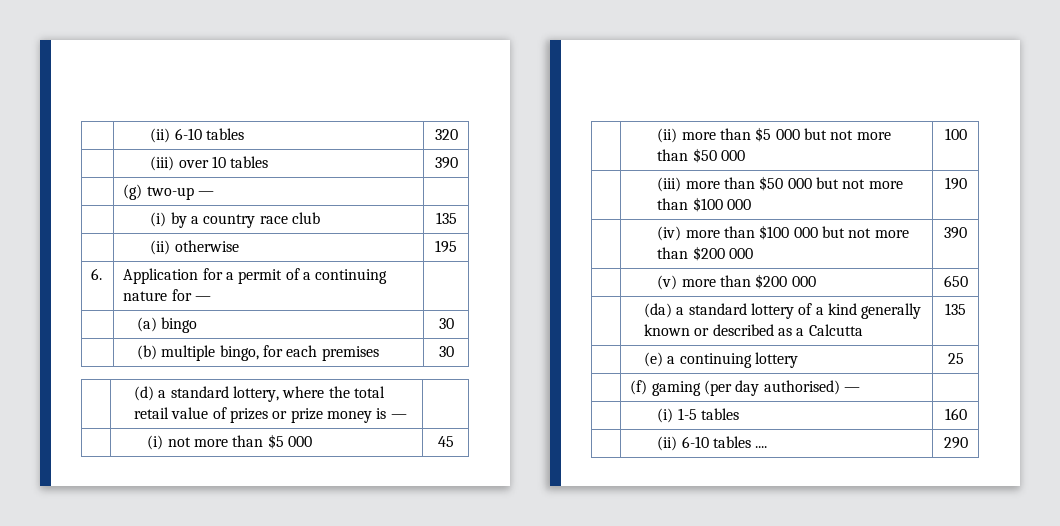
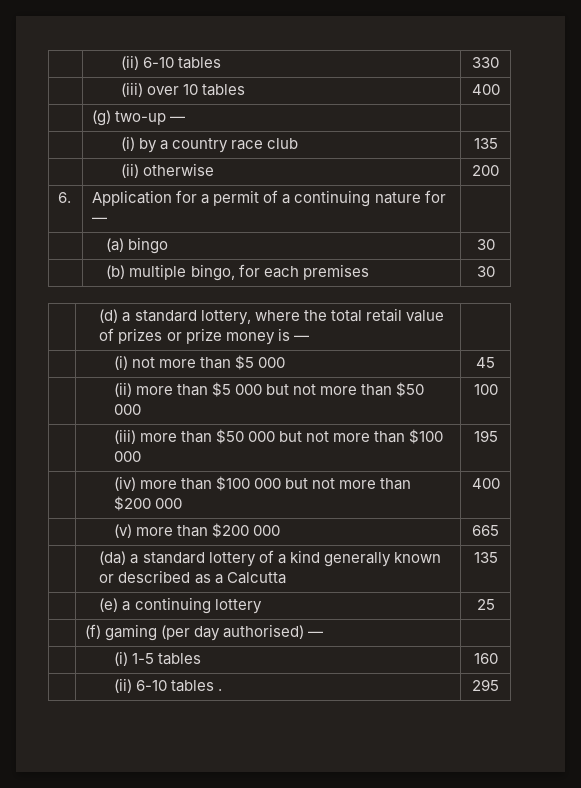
- | (ii) 6-10 tables | 320
+ | (ii) 6-10 tables | 330
- | (iii) over 10 tables | 390
+ | (iii) over 10 tables | 400
- | (ii) otherwise | 195
+ | (ii) otherwise | 200
- | (iii) more than $50 000 but not more than $100 000 | 190
+ | (iii) more than $50 000 but not more than $100 000 | 195
- | (iv) more than $100 000 but not more than $200 000 | 390
+ | (iv) more than $100 000 but not more than $200 000 | 400
- | (v) more than $200 000 | 650
+ | (v) more than $200 000 | 665
- | (ii) 6-10 tables .... | 290
+ | (ii) 6-10 tables . | 295

